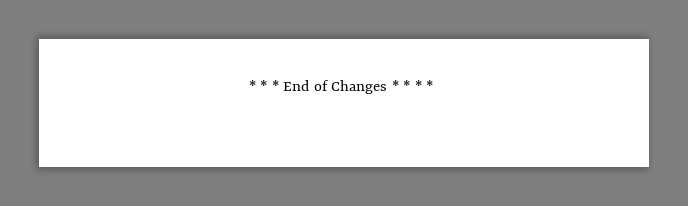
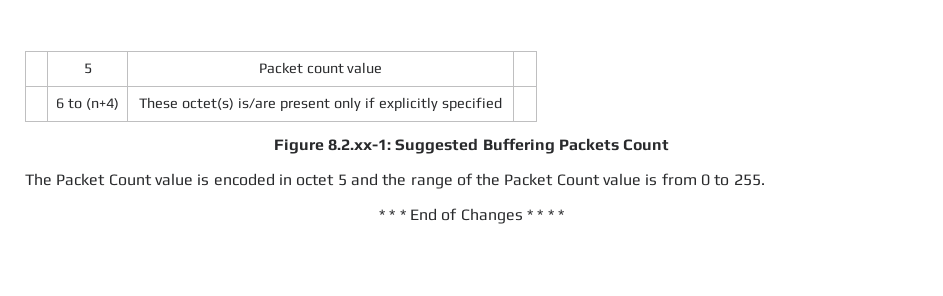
+ | 5 | Packet count value |
+ | 6 to (n+4) | These octet(s) is/are present only if explicitly specified |
+ Figure 8.2.xx-1: Suggested Buffering Packets Count
+ The Packet Count value is encoded in octet 5 and the range of the Packet Count value is from 0 to 255.

